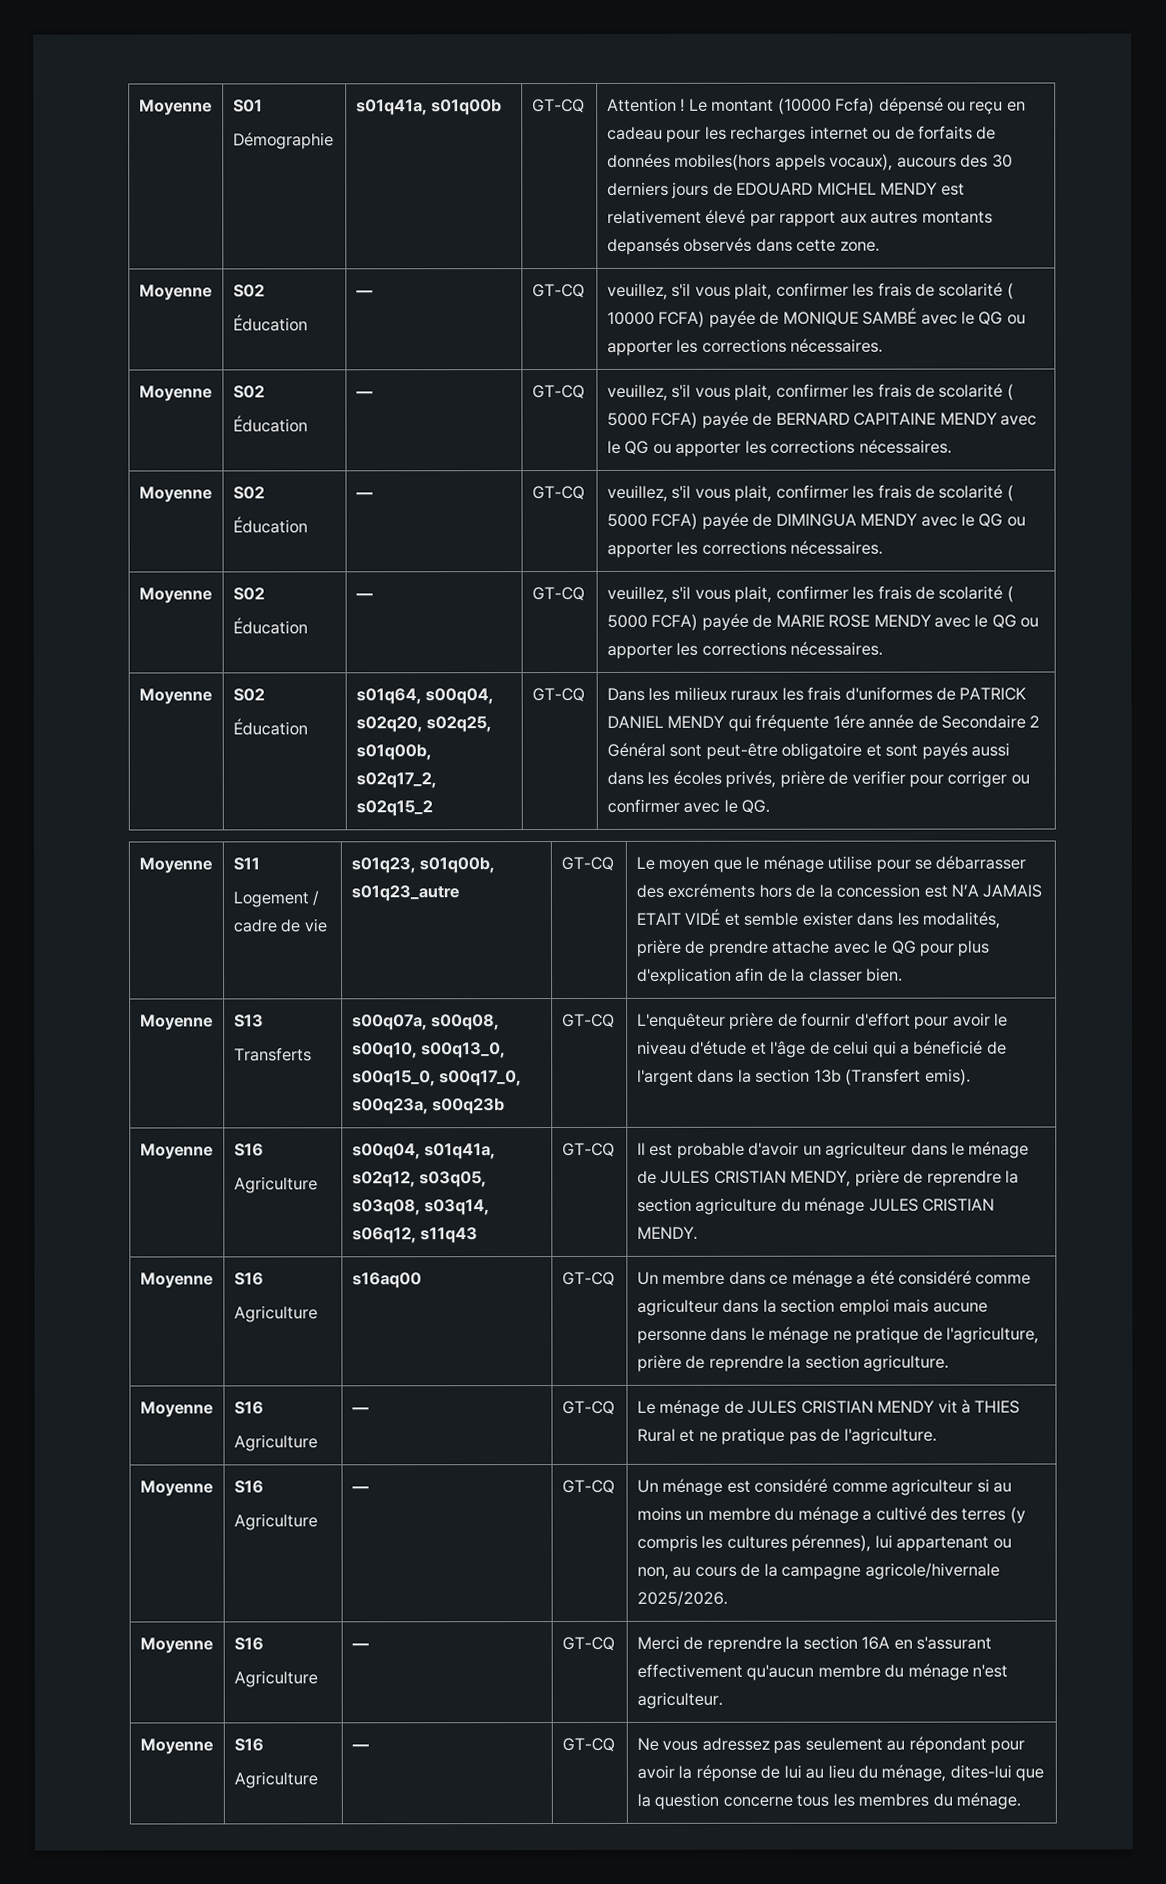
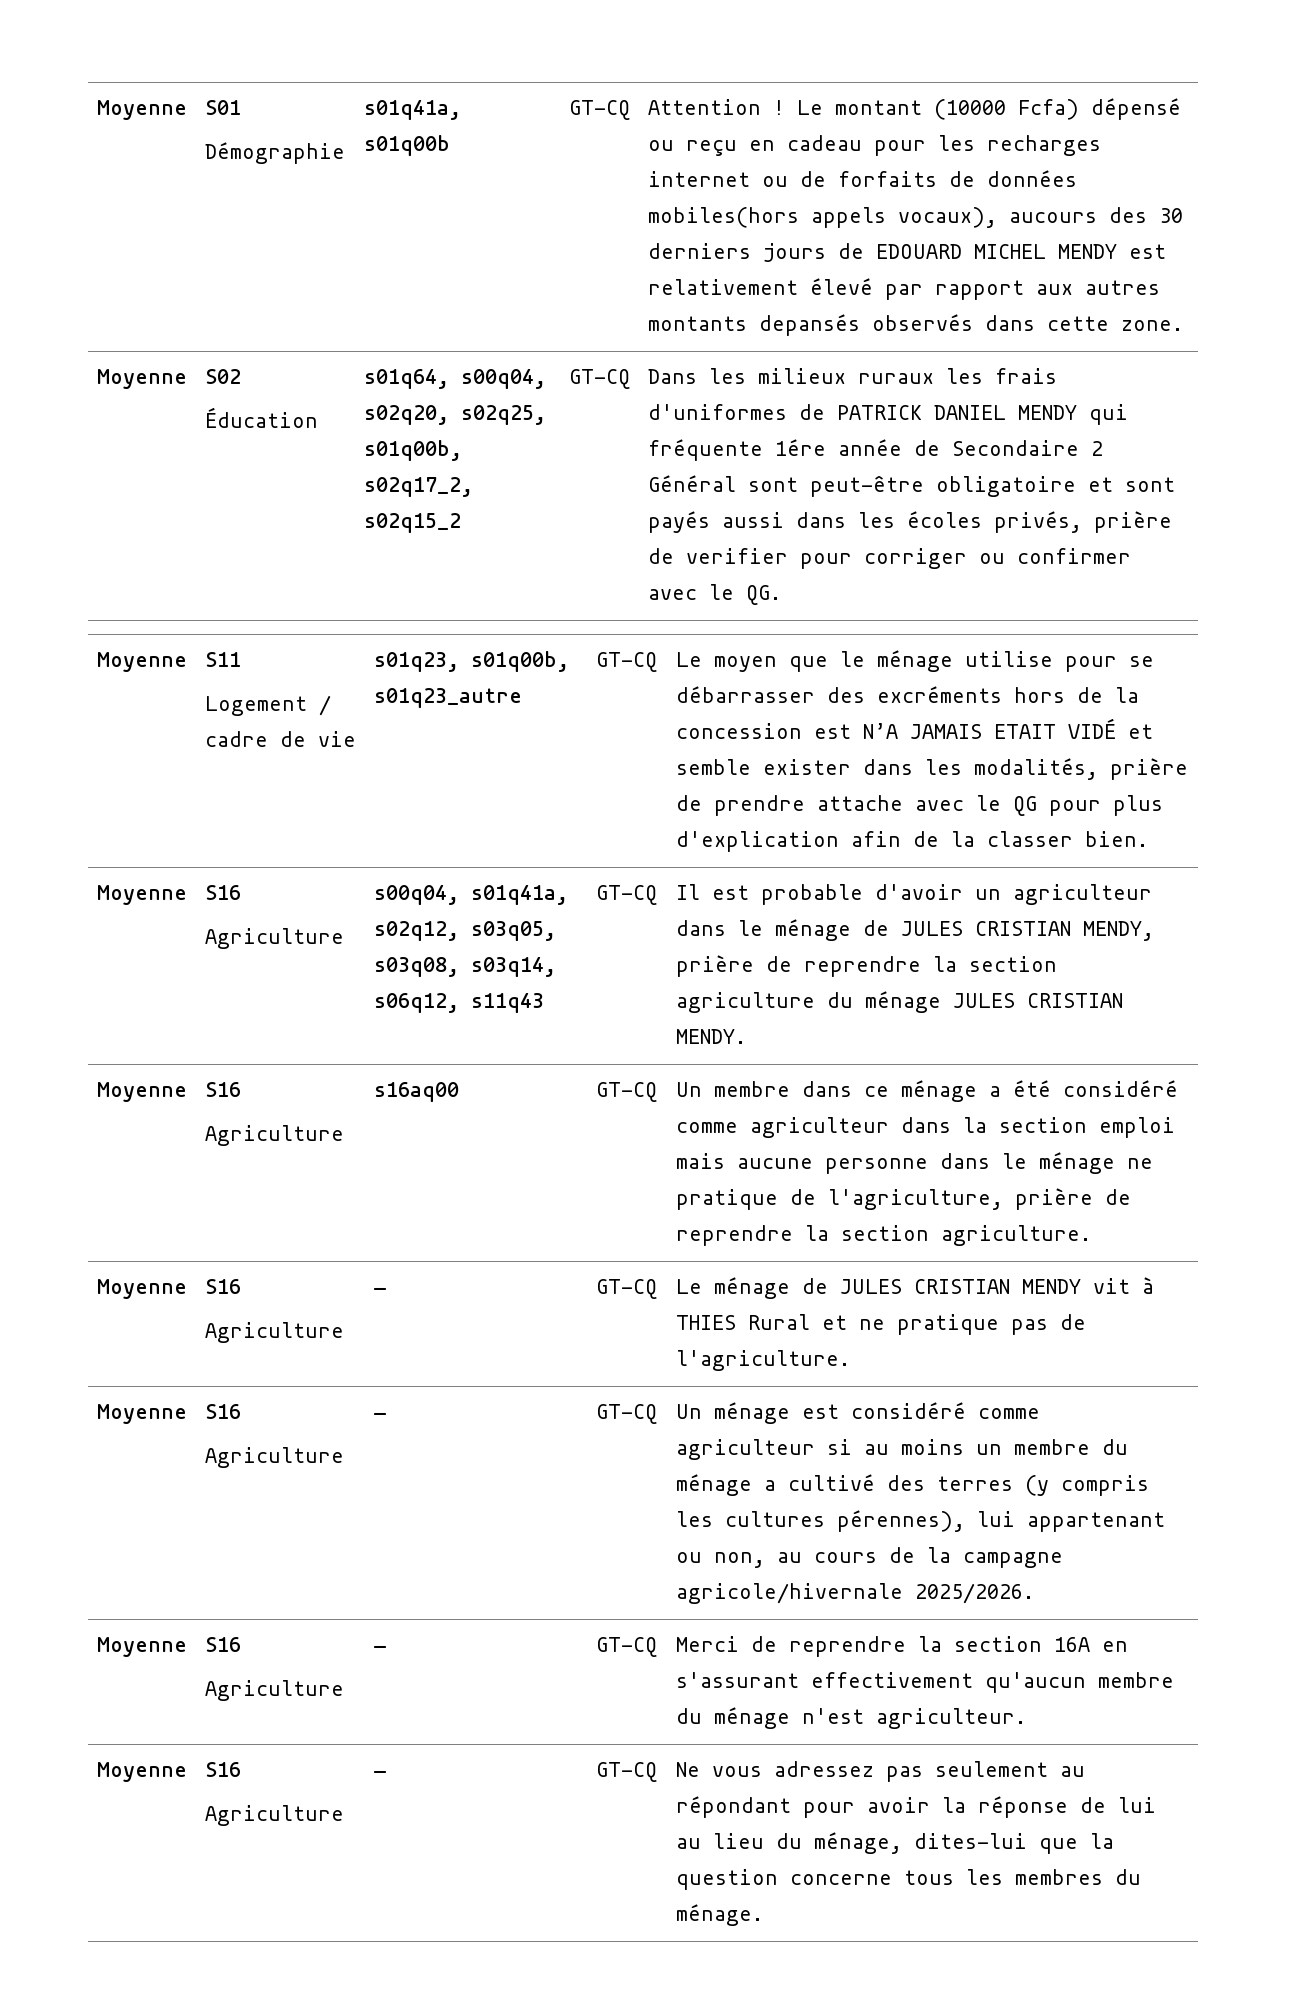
- Éducation | — | GT-CQ | veuillez, s'il vous plait, confirmer les frais de scolarité ( 10000 FCFA) payée de MONIQUE SAMBÉ avec le QG ou apporter les corrections nécessaires.
- Moyenne | S02
- Éducation | — | GT-CQ | veuillez, s'il vous plait, confirmer les frais de scolarité ( 5000 FCFA) payée de BERNARD CAPITAINE MENDY avec le QG ou apporter les corrections nécessaires.
- Moyenne | S02
- Éducation | — | GT-CQ | veuillez, s'il vous plait, confirmer les frais de scolarité ( 5000 FCFA) payée de DIMINGUA MENDY avec le QG ou apporter les corrections nécessaires.
- Moyenne | S02
- Éducation | — | GT-CQ | veuillez, s'il vous plait, confirmer les frais de scolarité ( 5000 FCFA) payée de MARIE ROSE MENDY avec le QG ou apporter les corrections nécessaires.
- Moyenne | S02
- Moyenne | S13
- Transferts | s00q07a, s00q08, s00q10, s00q13_0, s00q15_0, s00q17_0, s00q23a, s00q23b | GT-CQ | L'enquêteur prière de fournir d'effort pour avoir le niveau d'étude et l'âge de celui qui a béneficié de l'argent dans la section 13b (Transfert emis).

